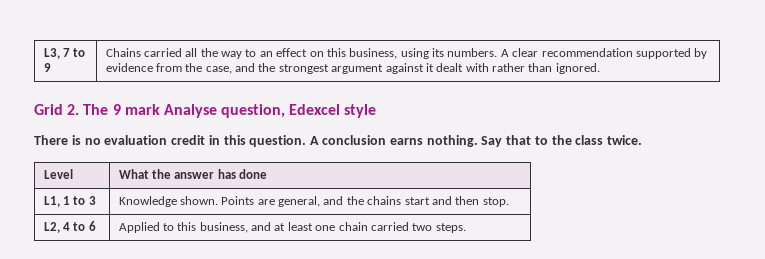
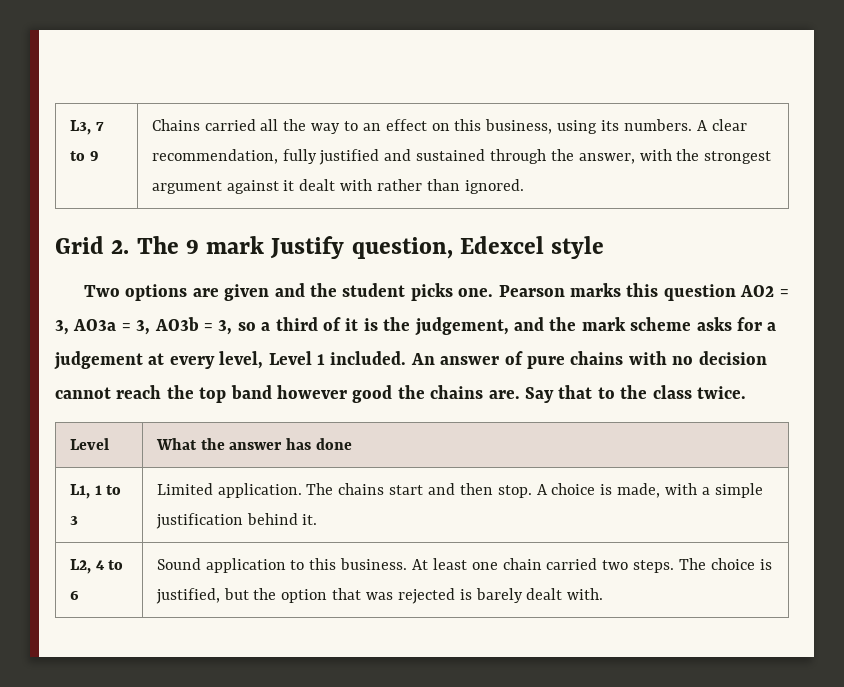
- L3, 7 to 9 | Chains carried all the way to an effect on this business, using its numbers. A clear recommendation supported by evidence from the case, and the strongest argument against it dealt with rather than ignored.
+ L3, 7 to 9 | Chains carried all the way to an effect on this business, using its numbers. A clear recommendation, fully justified and sustained through the answer, with the strongest argument against it dealt with rather than ignored.
- Grid 2. The 9 mark Analyse question, Edexcel style
+ Grid 2. The 9 mark Justify question, Edexcel style
- There is no evaluation credit in this question. A conclusion earns nothing.
+ Two options are given and the student picks one. Pearson marks this question AO2 = 3, AO3a = 3, AO3b = 3, so a third of it is the judgement, and the mark scheme asks for a judgement at every level, Level 1 included. An answer of pure chains with no decision cannot reach the top band however good the chains are.
- L1, 1 to 3 | Knowledge shown. Points are general, and the chains start and then stop.
- L2, 4 to 6 | Applied to this business, and at least one chain carried two steps.
+ L1, 1 to 3 | Limited application. The chains start and then stop. A choice is made, with a simple justification behind it.
+ L2, 4 to 6 | Sound application to this business. At least one chain carried two steps. The choice is justified, but the option that was rejected is barely dealt with.

